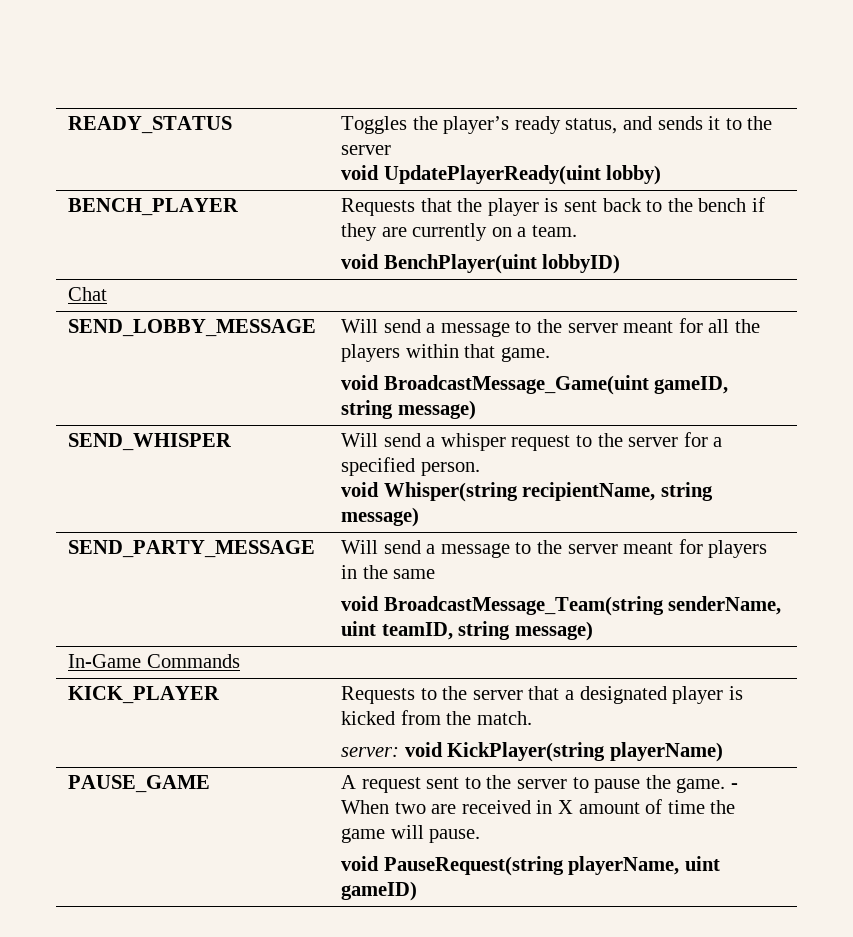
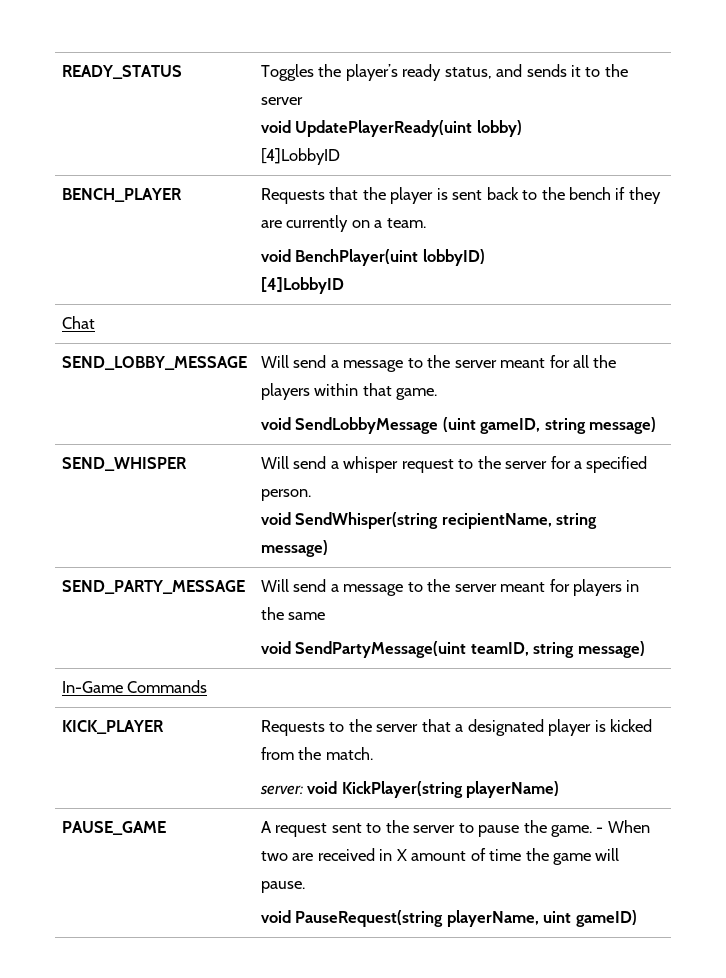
  READY_STATUS | Toggles the player’s ready status, and sends it to the server
  void UpdatePlayerReady(uint lobby)
+ [4]LobbyID
  BENCH_PLAYER | Requests that the player is sent back to the bench if they are currently on a team.
  void BenchPlayer(uint lobbyID)
+ [4]LobbyID
  SEND_LOBBY_MESSAGE | Will send a message to the server meant for all the players within that game.
- void BroadcastMessage_Game(uint gameID, string message)
+ void SendLobbyMessage (uint gameID, string message)
  SEND_WHISPER | Will send a whisper request to the server for a specified person.
- void Whisper(string recipientName, string message)
+ void SendWhisper(string recipientName, string message)
  SEND_PARTY_MESSAGE | Will send a message to the server meant for players in the same
- void BroadcastMessage_Team(string senderName, uint teamID, string message)
+ void SendPartyMessage(uint teamID, string message)

